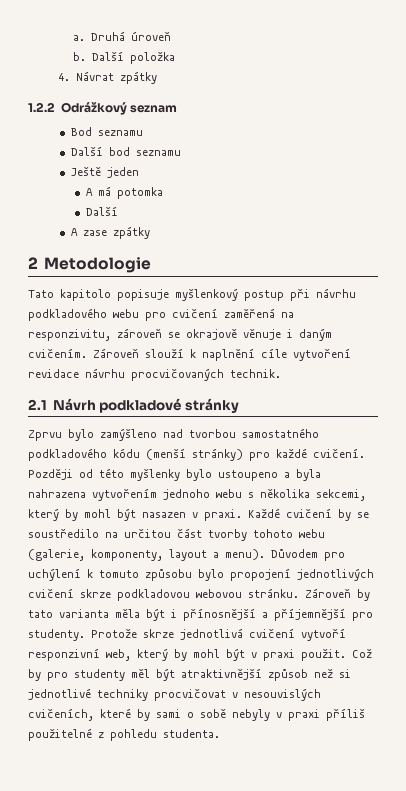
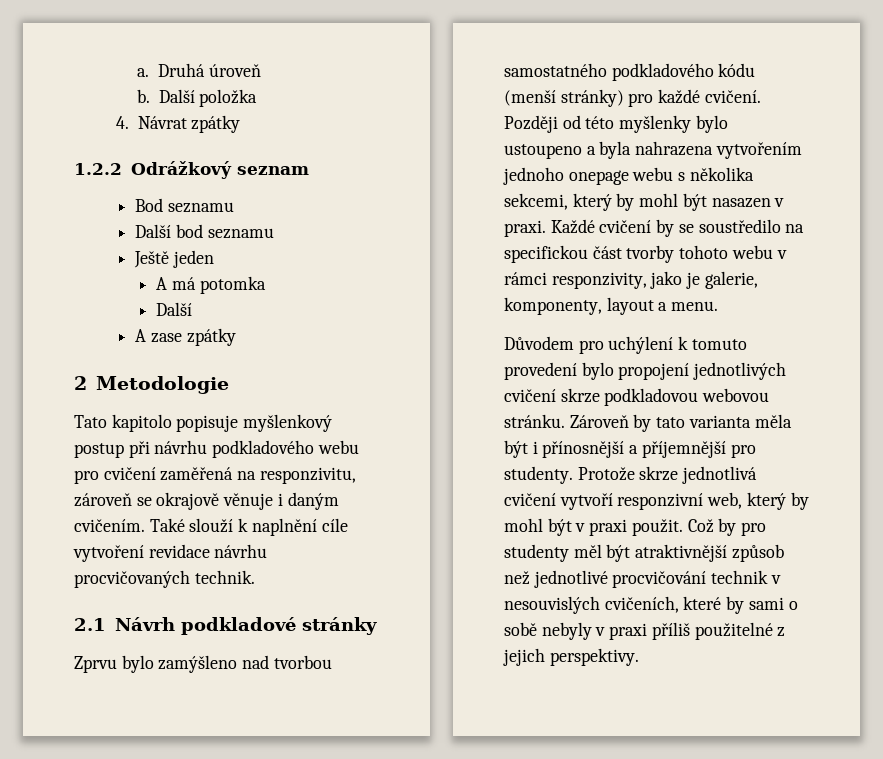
- Zároveň slouží k naplnění cíle vytvoření revidace návrhu procvičovaných technik.
+ Také slouží k naplnění cíle vytvoření revidace návrhu procvičovaných technik.
- Později od této myšlenky bylo ustoupeno a byla nahrazena vytvořením jednoho webu s několika sekcemi, který by mohl být nasazen v praxi.
+ Později od této myšlenky bylo ustoupeno a byla nahrazena vytvořením jednoho onepage webu s několika sekcemi, který by mohl být nasazen v praxi.
- Každé cvičení by se soustředilo na určitou část tvorby tohoto webu (galerie, komponenty, layout a menu). Důvodem pro uchýlení k tomuto způsobu bylo propojení jednotlivých cvičení skrze podkladovou webovou stránku.
+ Každé cvičení by se soustředilo na specifickou část tvorby tohoto webu v rámci responzivity, jako je galerie, komponenty, layout a menu.
+ Důvodem pro uchýlení k tomuto provedení bylo propojení jednotlivých cvičení skrze podkladovou webovou stránku.
- Což by pro studenty měl být atraktivnější způsob než si jednotlivé techniky procvičovat v nesouvislých cvičeních, které by sami o sobě nebyly v praxi příliš použitelné z pohledu studenta.
+ Což by pro studenty měl být atraktivnější způsob než jednotlivé procvičování technik v nesouvislých cvičeních, které by sami o sobě nebyly v praxi příliš použitelné z jejich perspektivy.

